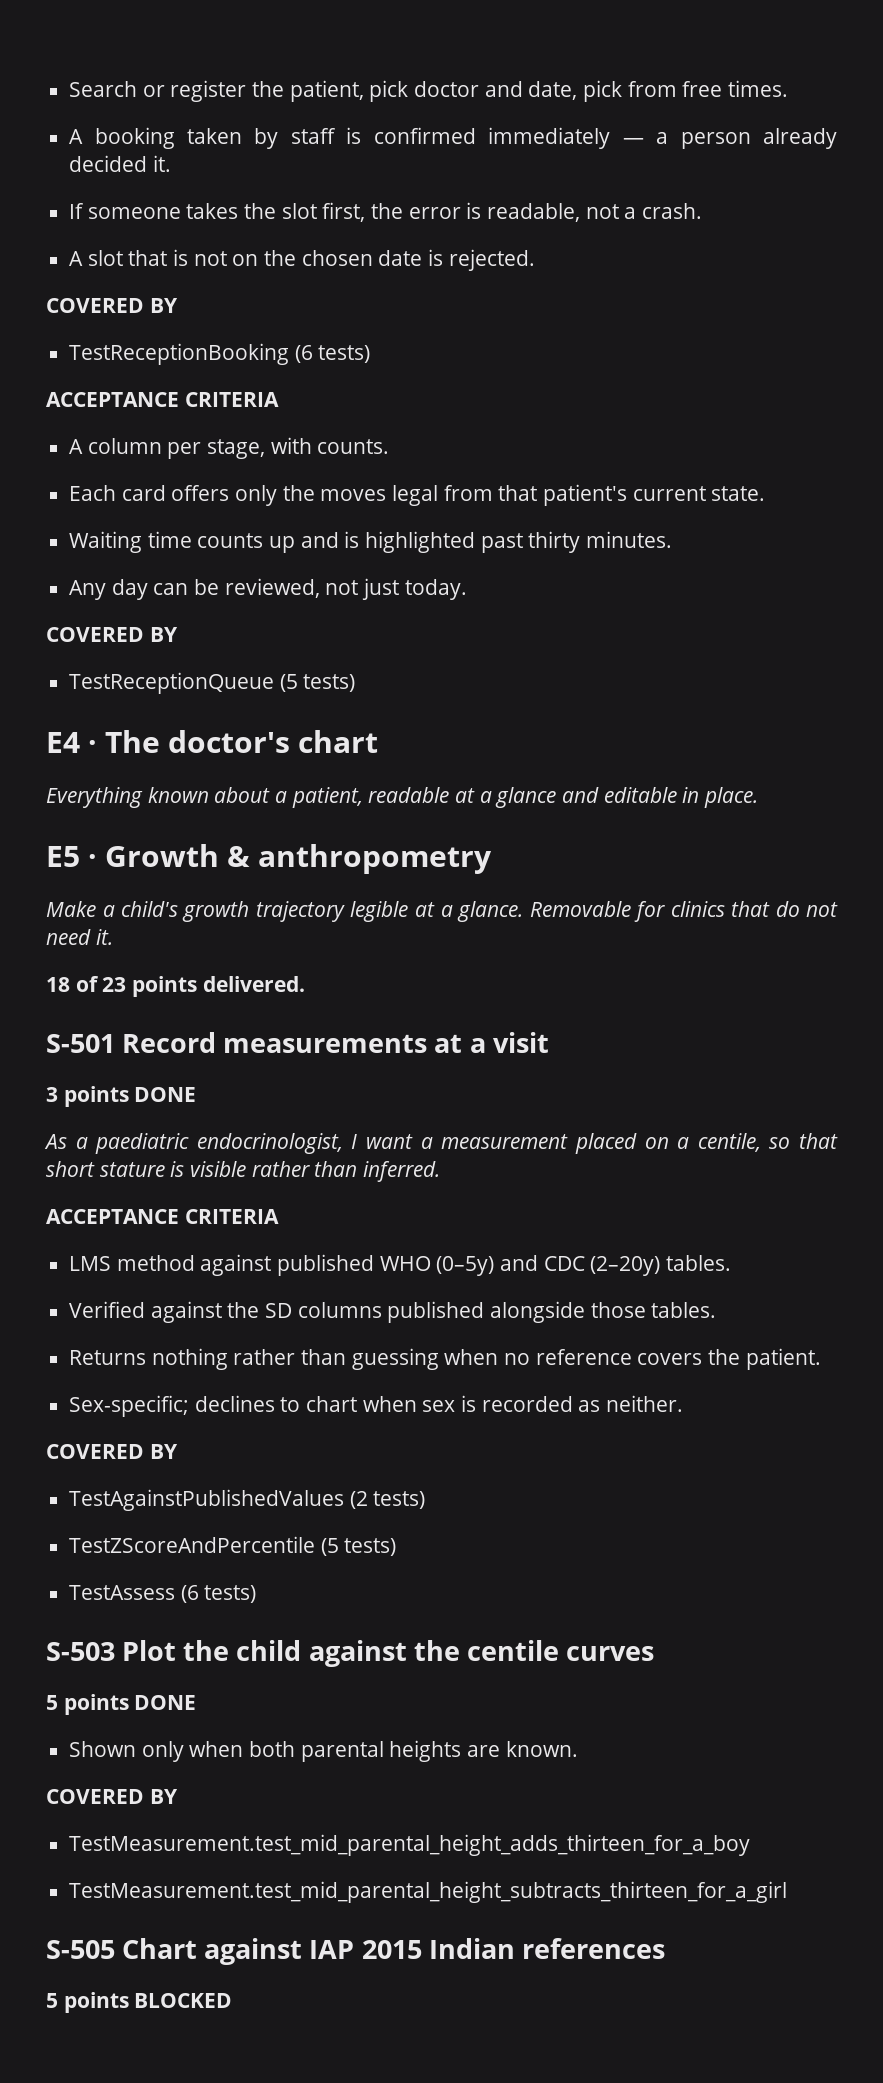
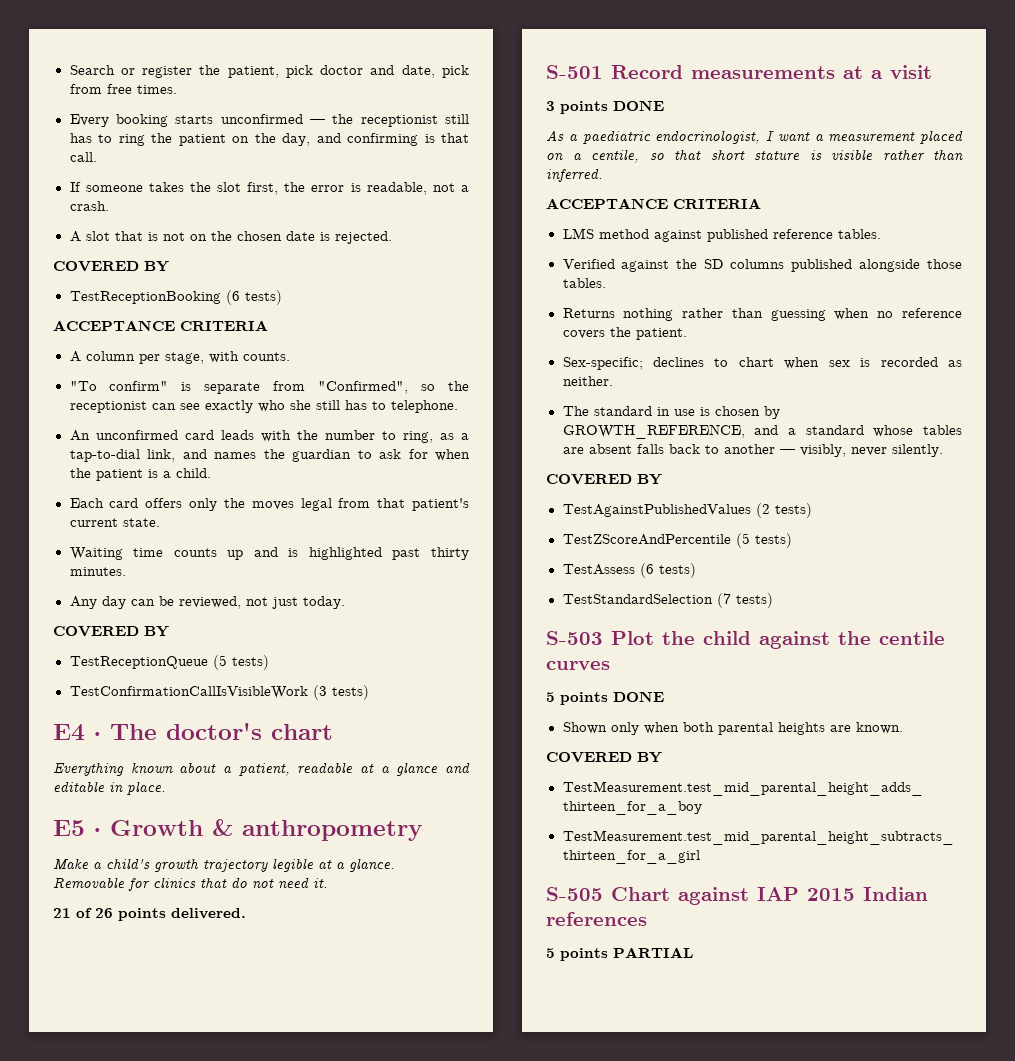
- A booking taken by staff is confirmed immediately — a person already decided it.
+ Every booking starts unconfirmed — the receptionist still has to ring the patient on the day, and confirming is that call.
+ "To confirm" is separate from "Confirmed", so the receptionist can see exactly who she still has to telephone.
+ An unconfirmed card leads with the number to ring, as a tap-to-dial link, and names the guardian to ask for when the patient is a child.
+ TestConfirmationCallIsVisibleWork (3 tests)
- 18 of 23 points delivered.
+ 21 of 26 points delivered.
- LMS method against published WHO (0–5y) and CDC (2–20y) tables.
+ LMS method against published reference tables.
+ The standard in use is chosen by GROWTH_REFERENCE, and a standard whose tables are absent falls back to another — visibly, never silently.
+ TestStandardSelection (7 tests)
- 5 points BLOCKED
+ 5 points PARTIAL

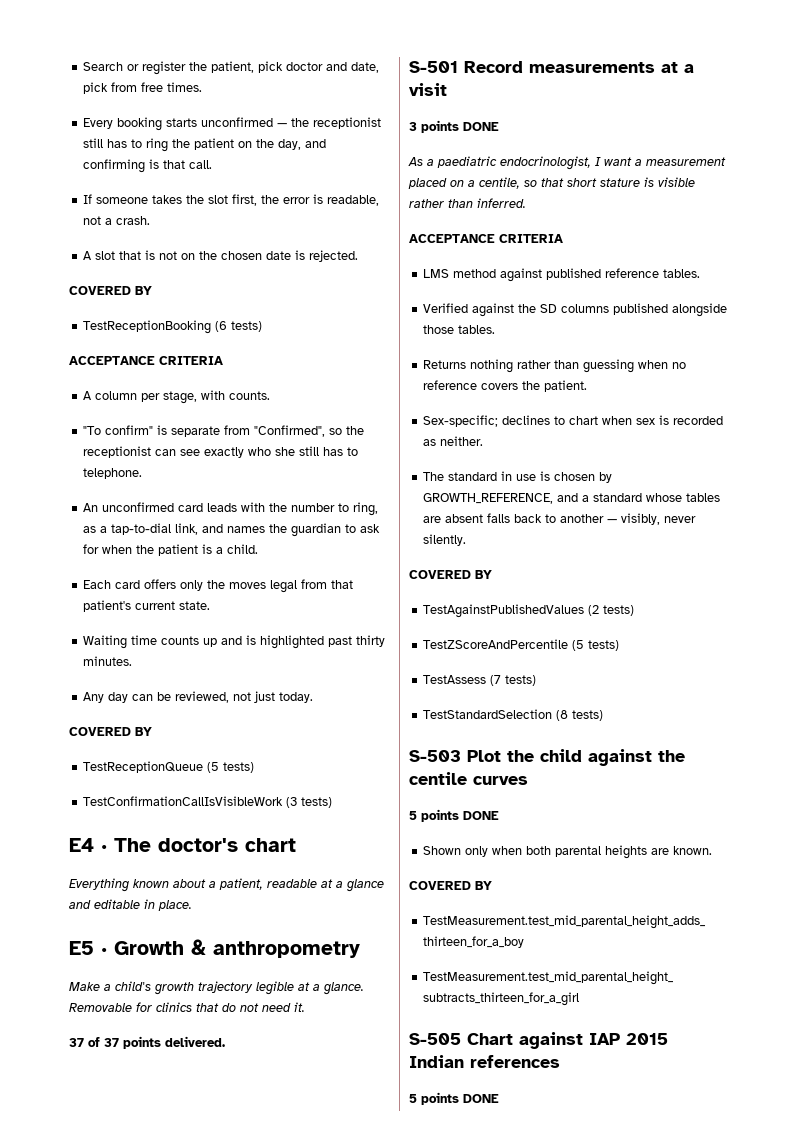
- 21 of 26 points delivered.
+ 37 of 37 points delivered.
- TestAssess (6 tests)
+ TestAssess (7 tests)
- TestStandardSelection (7 tests)
+ TestStandardSelection (8 tests)
  S-505 Chart against IAP 2015 Indian references
- 5 points PARTIAL
+ 5 points DONE

